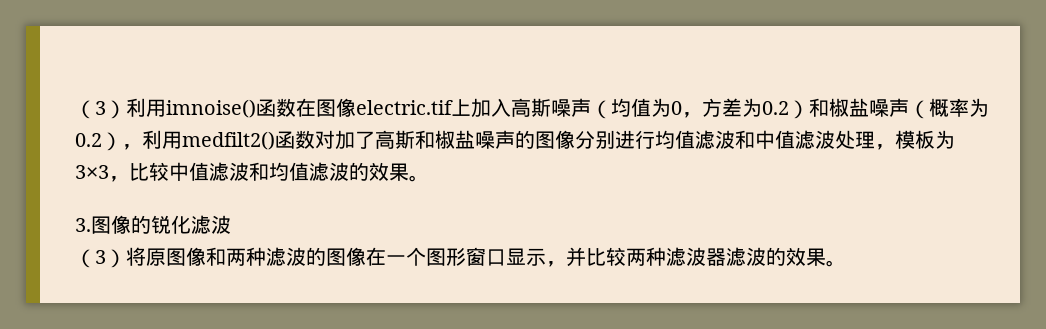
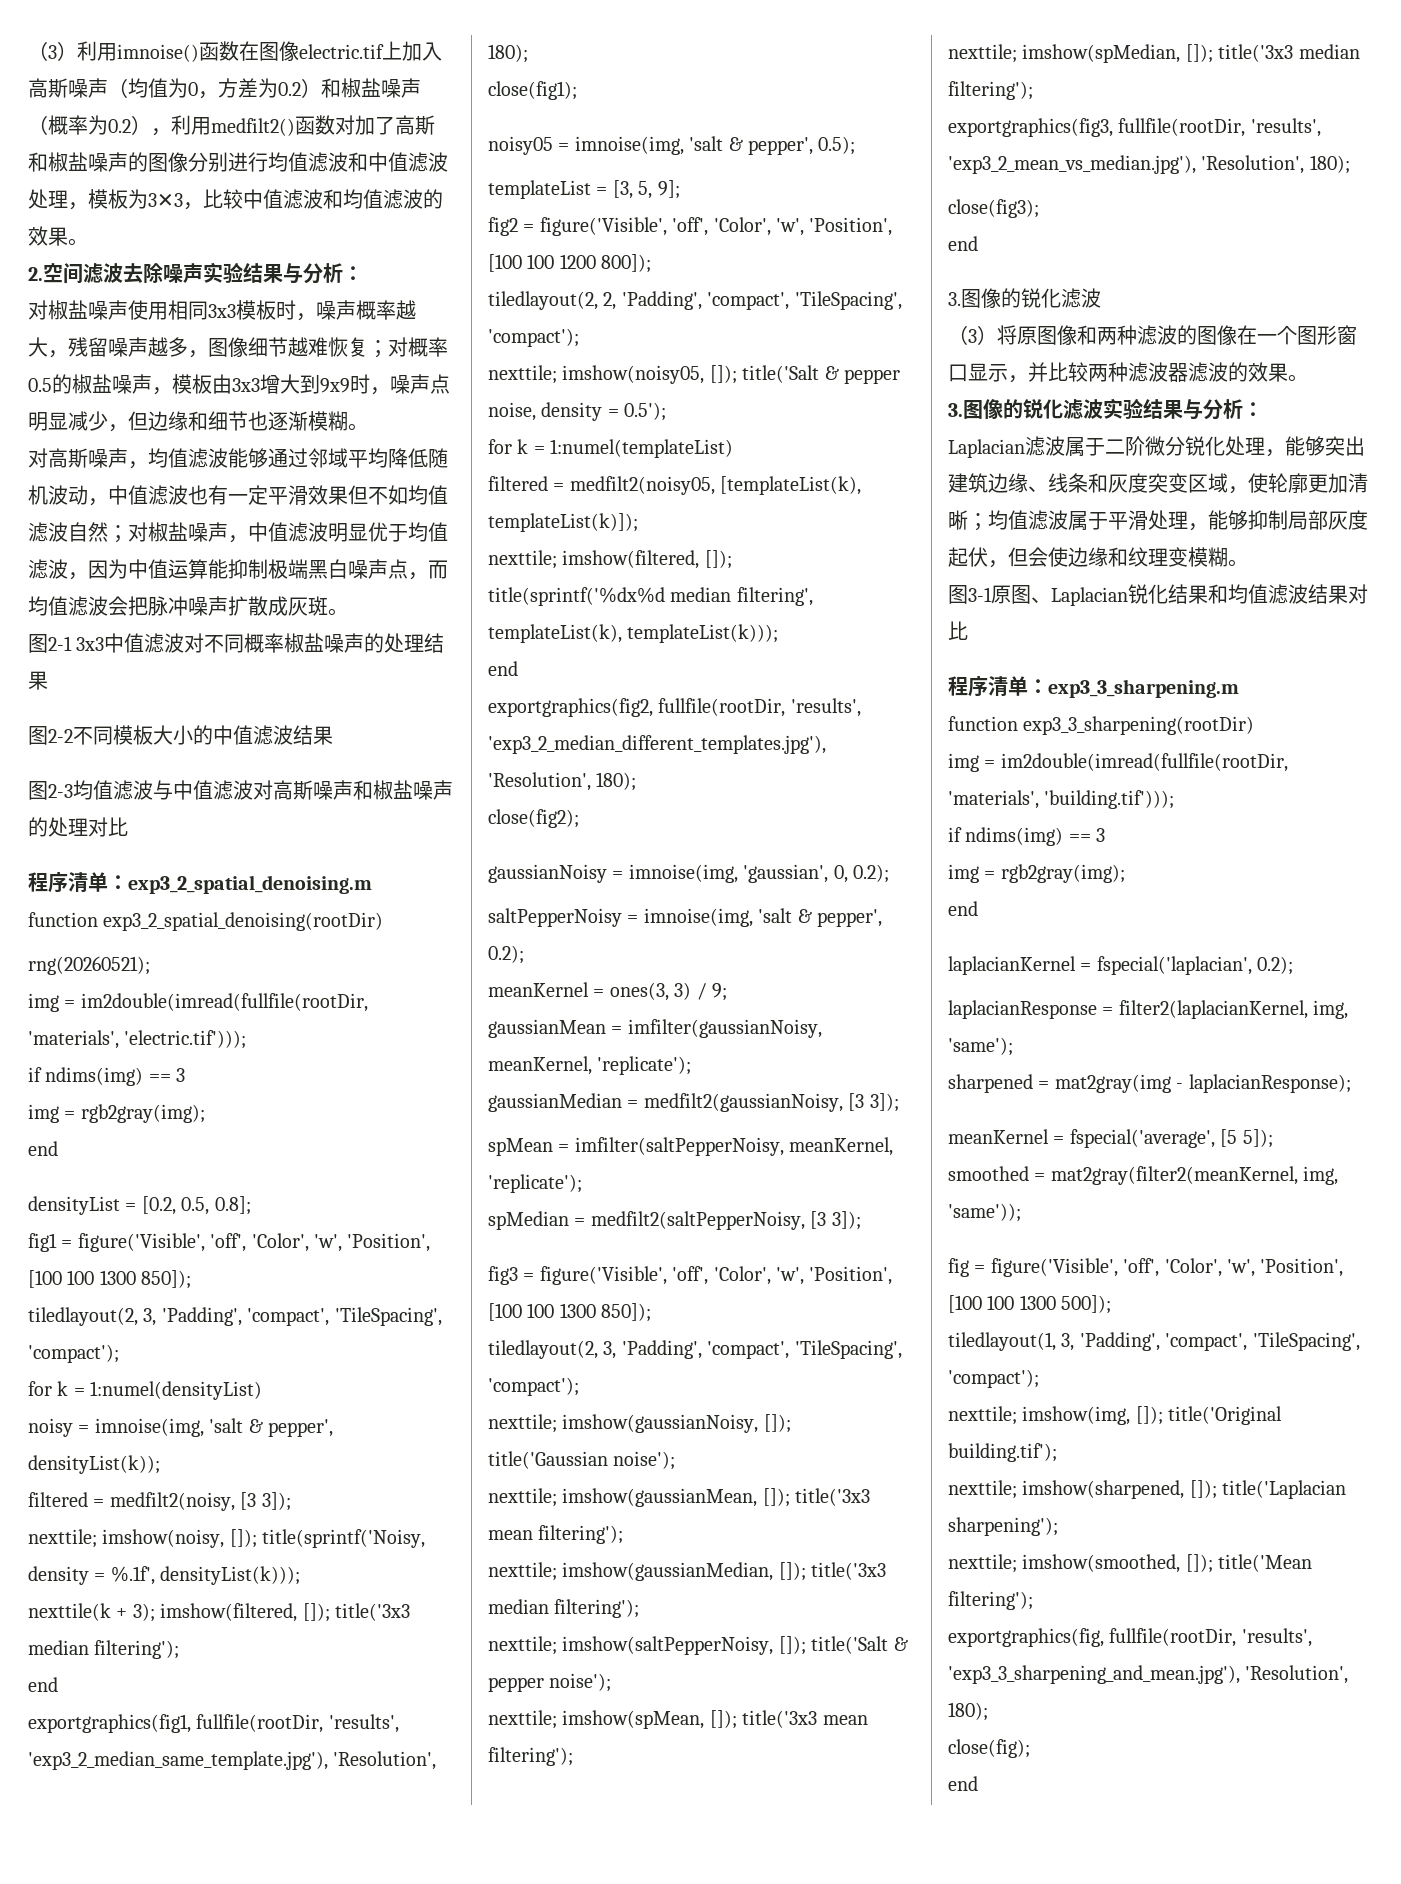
+ 2.空间滤波去除噪声实验结果与分析：
+ 对椒盐噪声使用相同3x3模板时，噪声概率越大，残留噪声越多，图像细节越难恢复；对概率0.5的椒盐噪声，模板由3x3增大到9x9时，噪声点明显减少，但边缘和细节也逐渐模糊。
+ 对高斯噪声，均值滤波能够通过邻域平均降低随机波动，中值滤波也有一定平滑效果但不如均值滤波自然；对椒盐噪声，中值滤波明显优于均值滤波，因为中值运算能抑制极端黑白噪声点，而均值滤波会把脉冲噪声扩散成灰斑。
+ 图2-1 3x3中值滤波对不同概率椒盐噪声的处理结果
+ 图2-2不同模板大小的中值滤波结果
+ 图2-3均值滤波与中值滤波对高斯噪声和椒盐噪声的处理对比
+ 程序清单：exp3_2_spatial_denoising.m
+ function exp3_2_spatial_denoising(rootDir)
+ rng(20260521);
+ img = im2double(imread(fullfile(rootDir, 'materials', 'electric.tif')));
+ if ndims(img) == 3
+ img = rgb2gray(img);
+ end
+ densityList = [0.2, 0.5, 0.8];
+ fig1 = figure('Visible', 'off', 'Color', 'w', 'Position', [100 100 1300 850]);
+ tiledlayout(2, 3, 'Padding', 'compact', 'TileSpacing', 'compact');
+ for k = 1:numel(densityList)
+ noisy = imnoise(img, 'salt & pepper', densityList(k));
+ filtered = medfilt2(noisy, [3 3]);
+ nexttile; imshow(noisy, []); title(sprintf('Noisy, density = %.1f', densityList(k)));
+ nexttile(k + 3); imshow(filtered, []); title('3x3 median filtering');
+ end
+ exportgraphics(fig1, fullfile(rootDir, 'results', 'exp3_2_median_same_template.jpg'), 'Resolution', 180);
+ close(fig1);
+ noisy05 = imnoise(img, 'salt & pepper', 0.5);
+ templateList = [3, 5, 9];
+ fig2 = figure('Visible', 'off', 'Color', 'w', 'Position', [100 100 1200 800]);
+ tiledlayout(2, 2, 'Padding', 'compact', 'TileSpacing', 'compact');
+ nexttile; imshow(noisy05, []); title('Salt & pepper noise, density = 0.5');
+ for k = 1:numel(templateList)
+ filtered = medfilt2(noisy05, [templateList(k), templateList(k)]);
+ nexttile; imshow(filtered, []); title(sprintf('%dx%d median filtering', templateList(k), templateList(k)));
+ end
+ exportgraphics(fig2, fullfile(rootDir, 'results', 'exp3_2_median_different_templates.jpg'), 'Resolution', 180);
+ close(fig2);
+ gaussianNoisy = imnoise(img, 'gaussian', 0, 0.2);
+ saltPepperNoisy = imnoise(img, 'salt & pepper', 0.2);
+ meanKernel = ones(3, 3) / 9;
+ gaussianMean = imfilter(gaussianNoisy, meanKernel, 'replicate');
+ gaussianMedian = medfilt2(gaussianNoisy, [3 3]);
+ spMean = imfilter(saltPepperNoisy, meanKernel, 'replicate');
+ spMedian = medfilt2(saltPepperNoisy, [3 3]);
+ fig3 = figure('Visible', 'off', 'Color', 'w', 'Position', [100 100 1300 850]);
+ tiledlayout(2, 3, 'Padding', 'compact', 'TileSpacing', 'compact');
+ nexttile; imshow(gaussianNoisy, []); title('Gaussian noise');
+ nexttile; imshow(gaussianMean, []); title('3x3 mean filtering');
+ nexttile; imshow(gaussianMedian, []); title('3x3 median filtering');
+ nexttile; imshow(saltPepperNoisy, []); title('Salt & pepper noise');
+ nexttile; imshow(spMean, []); title('3x3 mean filtering');
+ nexttile; imshow(spMedian, []); title('3x3 median filtering');
+ exportgraphics(fig3, fullfile(rootDir, 'results', 'exp3_2_mean_vs_median.jpg'), 'Resolution', 180);
+ close(fig3);
+ end
+ 3.图像的锐化滤波实验结果与分析：
+ Laplacian滤波属于二阶微分锐化处理，能够突出建筑边缘、线条和灰度突变区域，使轮廓更加清晰；均值滤波属于平滑处理，能够抑制局部灰度起伏，但会使边缘和纹理变模糊。
+ 图3-1原图、Laplacian锐化结果和均值滤波结果对比
+ 程序清单：exp3_3_sharpening.m
+ function exp3_3_sharpening(rootDir)
+ img = im2double(imread(fullfile(rootDir, 'materials', 'building.tif')));
+ if ndims(img) == 3
+ img = rgb2gray(img);
+ end
+ laplacianKernel = fspecial('laplacian', 0.2);
+ laplacianResponse = filter2(laplacianKernel, img, 'same');
+ sharpened = mat2gray(img - laplacianResponse);
+ meanKernel = fspecial('average', [5 5]);
+ smoothed = mat2gray(filter2(meanKernel, img, 'same'));
+ fig = figure('Visible', 'off', 'Color', 'w', 'Position', [100 100 1300 500]);
+ tiledlayout(1, 3, 'Padding', 'compact', 'TileSpacing', 'compact');
+ nexttile; imshow(img, []); title('Original building.tif');
+ nexttile; imshow(sharpened, []); title('Laplacian sharpening');
+ nexttile; imshow(smoothed, []); title('Mean filtering');
+ exportgraphics(fig, fullfile(rootDir, 'results', 'exp3_3_sharpening_and_mean.jpg'), 'Resolution', 180);
+ close(fig);
+ end

